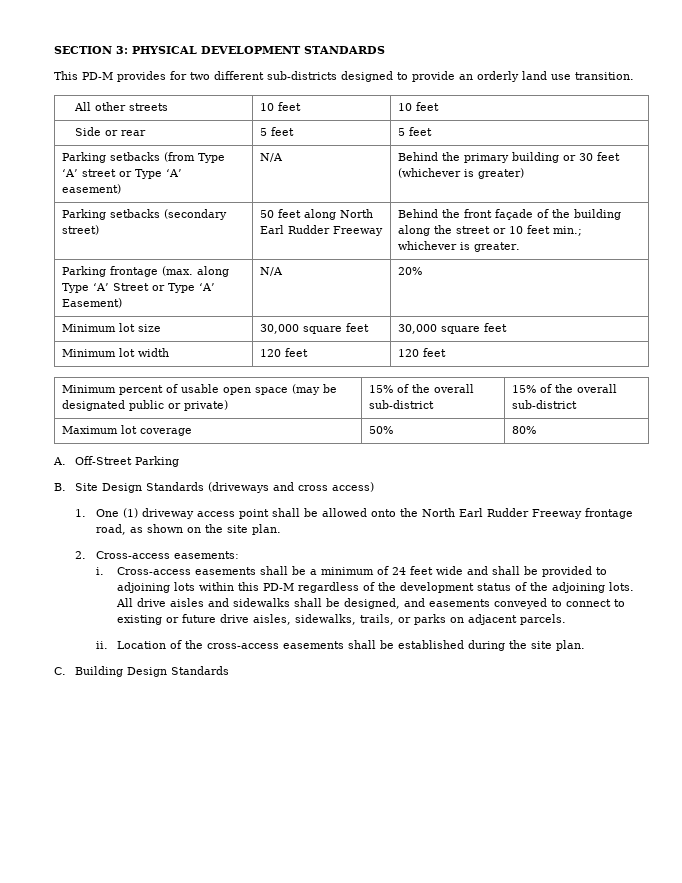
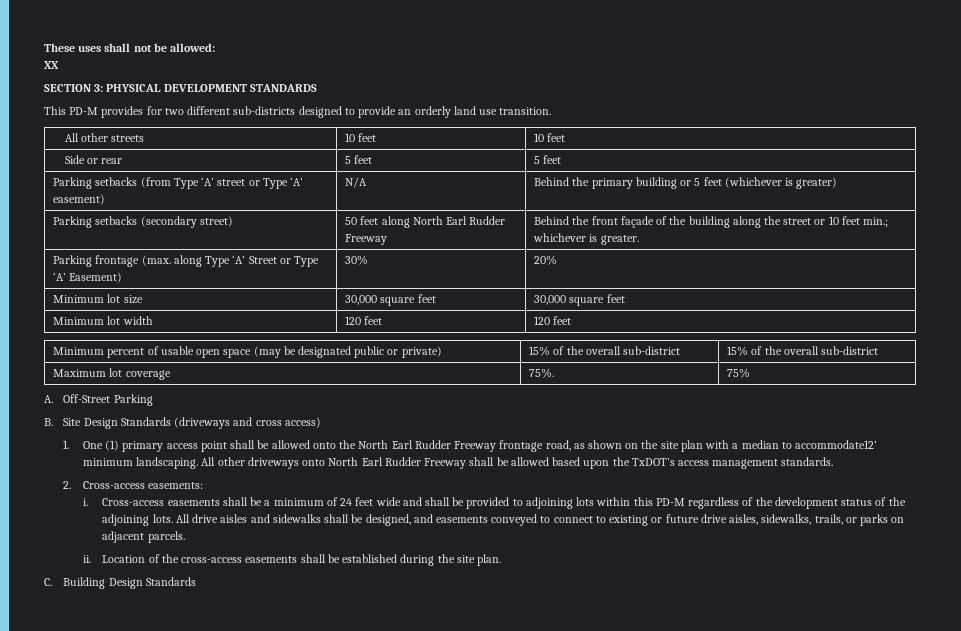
+ These uses shall not be allowed:
+ XX
- Parking setbacks (from Type ‘A’ street or Type ‘A’ easement) | N/A | Behind the primary building or 30 feet (whichever is greater)
+ Parking setbacks (from Type ‘A’ street or Type ‘A’ easement) | N/A | Behind the primary building or 5 feet (whichever is greater)
- Parking frontage (max. along Type ‘A’ Street or Type ‘A’ Easement) | N/A | 20%
+ Parking frontage (max. along Type ‘A’ Street or Type ‘A’ Easement) | 30% | 20%
- Maximum lot coverage | 50% | 80%
+ Maximum lot coverage | 75%. | 75%
- 1. One (1) driveway access point shall be allowed onto the North Earl Rudder Freeway frontage road, as shown on the site plan.
+ 1. One (1) primary access point shall be allowed onto the North Earl Rudder Freeway frontage road, as shown on the site plan with a median to accommodate12’ minimum landscaping. All other driveways onto North Earl Rudder Freeway shall be allowed based upon the TxDOT’s access management standards.

